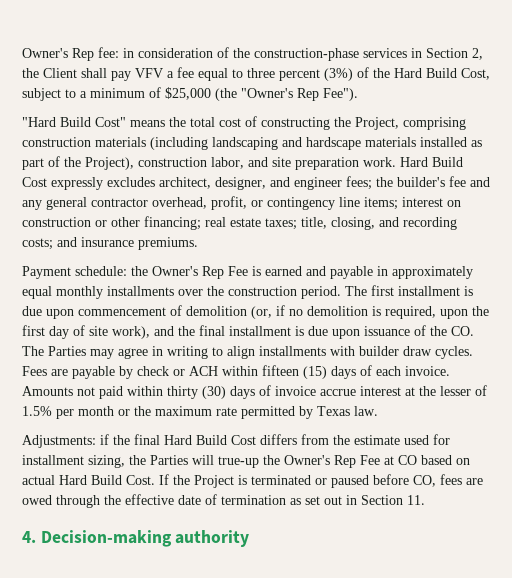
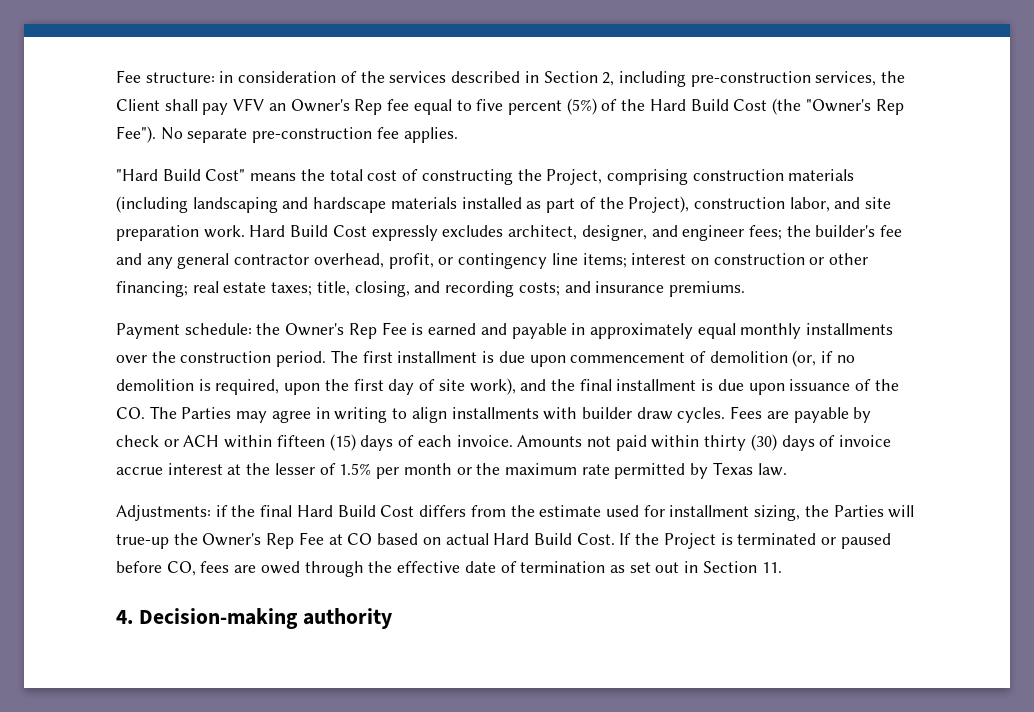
- Owner's Rep fee: in consideration of the construction-phase services in Section 2, the Client shall pay VFV a fee equal to three percent (3%) of the Hard Build Cost, subject to a minimum of $25,000 (the "Owner's Rep Fee").
+ Fee structure: in consideration of the services described in Section 2, including pre-construction services, the Client shall pay VFV an Owner's Rep fee equal to five percent (5%) of the Hard Build Cost (the "Owner's Rep Fee"). No separate pre-construction fee applies.

